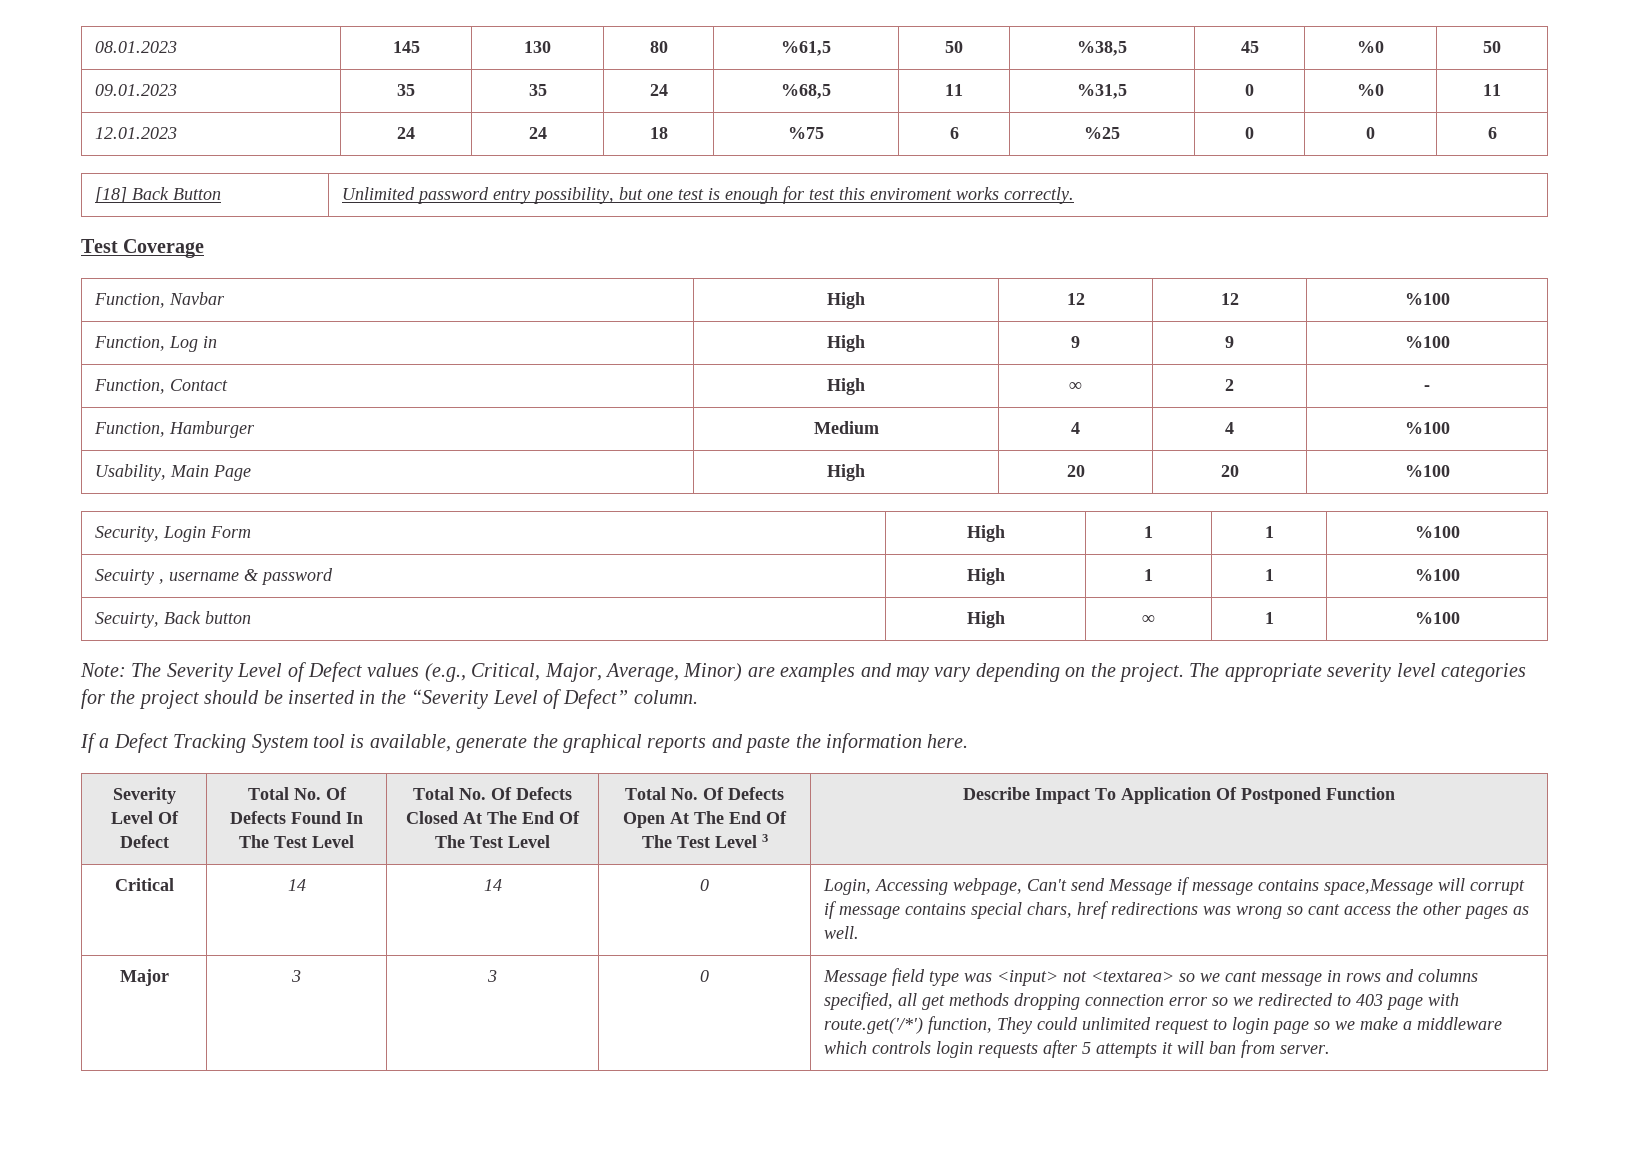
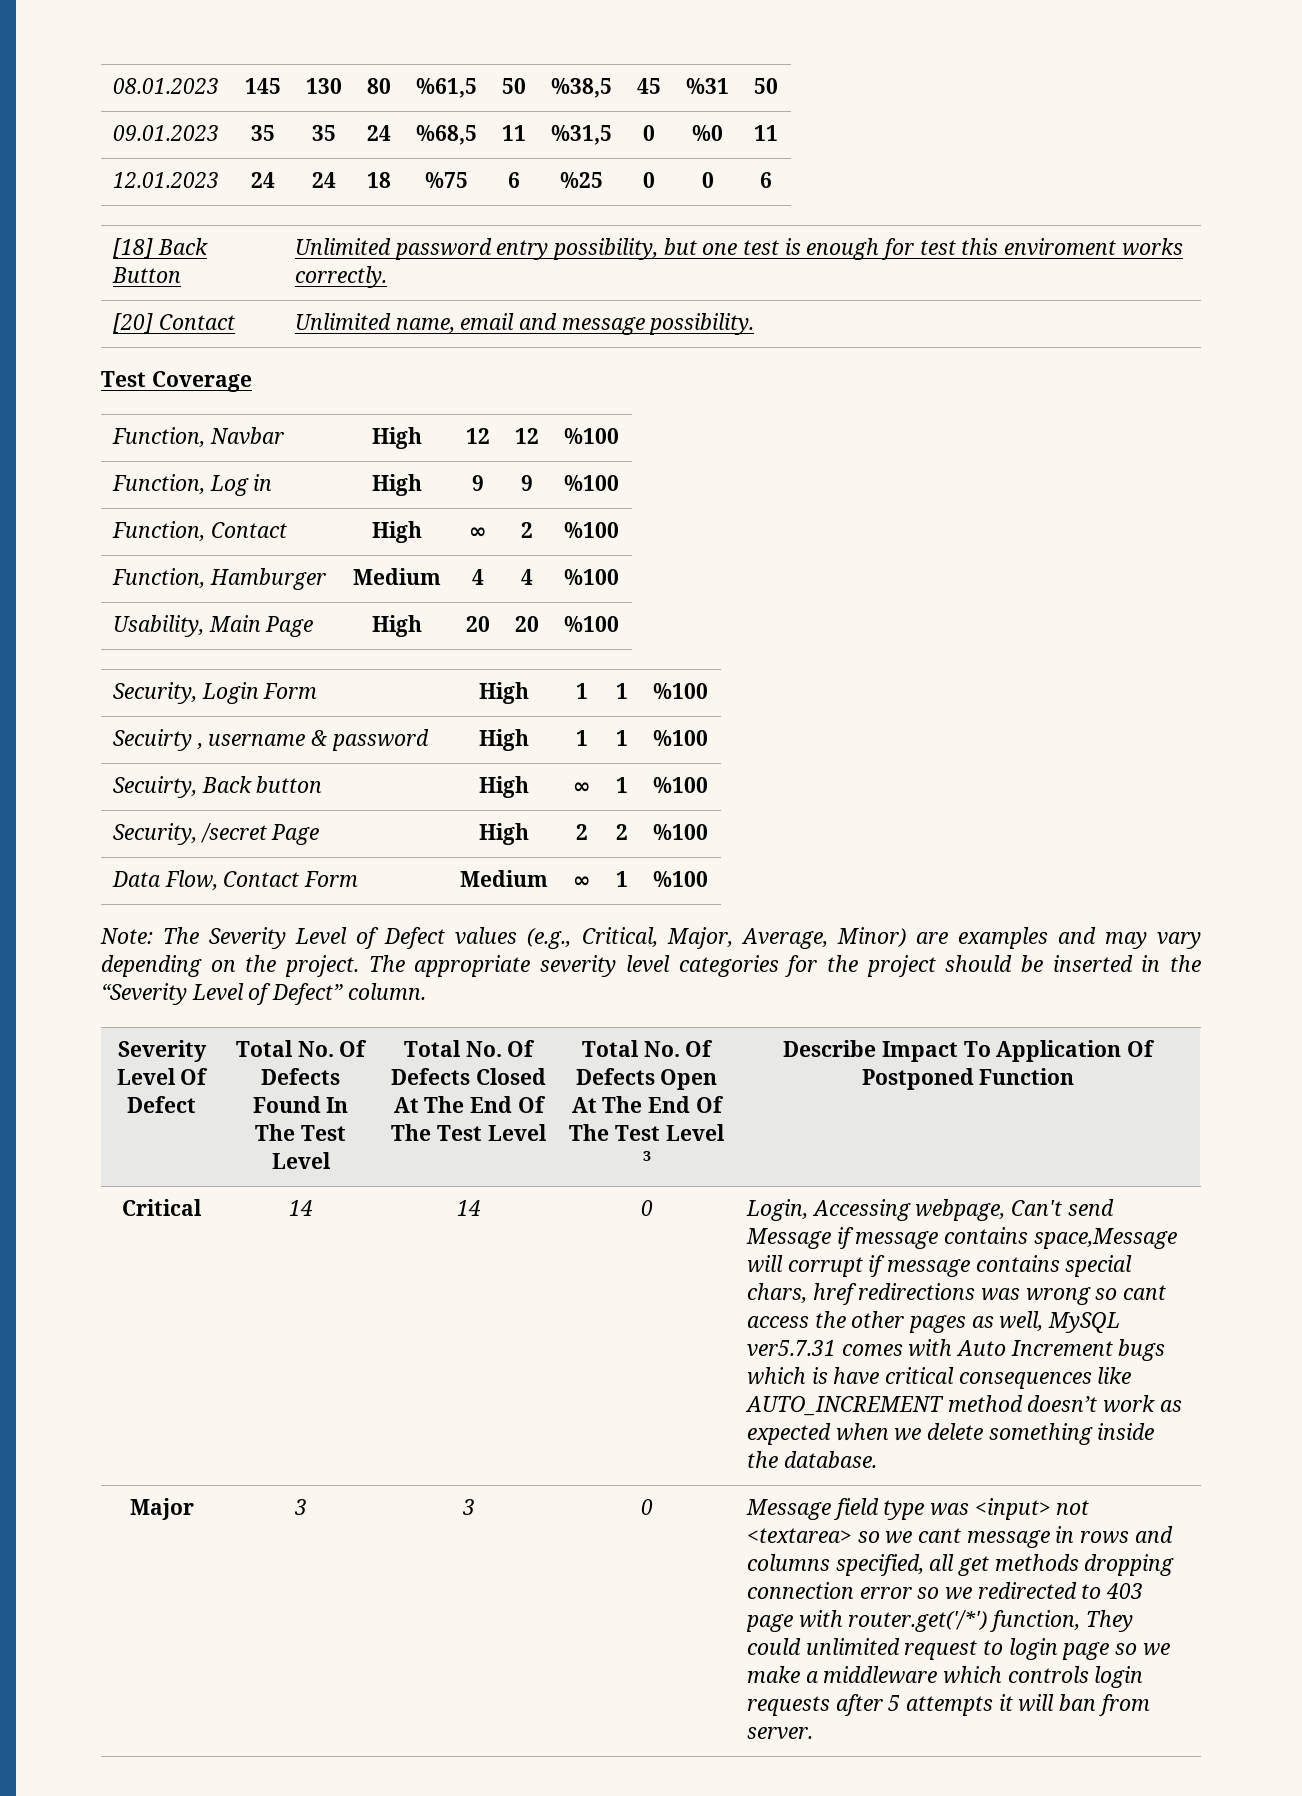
- 08.01.2023 | 145 | 130 | 80 | %61,5 | 50 | %38,5 | 45 | %0 | 50
+ 08.01.2023 | 145 | 130 | 80 | %61,5 | 50 | %38,5 | 45 | %31 | 50
+ [20] Contact | Unlimited name, email and message possibility.
- Function, Contact | High | ∞ | 2 | -
+ Function, Contact | High | ∞ | 2 | %100
+ Security, /secret Page | High | 2 | 2 | %100
+ Data Flow, Contact Form | Medium | ∞ | 1 | %100
- If a Defect Tracking System tool is available, generate the graphical reports and paste the information here.
- Login, Accessing webpage, Can't send Message if message contains space,Message will corrupt if message contains special chars, href redirections was wrong so cant access the other pages as well.
+ Login, Accessing webpage, Can't send Message if message contains space,Message will corrupt if message contains special chars, href redirections was wrong so cant access the other pages as well, MySQL ver5.7.31 comes with Auto Increment bugs which is have critical consequences like AUTO_INCREMENT method doesn’t work as expected when we delete something inside the database.
- Message field type was <input> not <textarea> so we cant message in rows and columns specified, all get methods dropping connection error so we redirected to 403 page with route.get('/*') function, They could unlimited request to login page so we make a middleware which controls login requests after 5 attempts it will ban from server.
+ Message field type was <input> not <textarea> so we cant message in rows and columns specified, all get methods dropping connection error so we redirected to 403 page with router.get('/*') function, They could unlimited request to login page so we make a middleware which controls login requests after 5 attempts it will ban from server.

